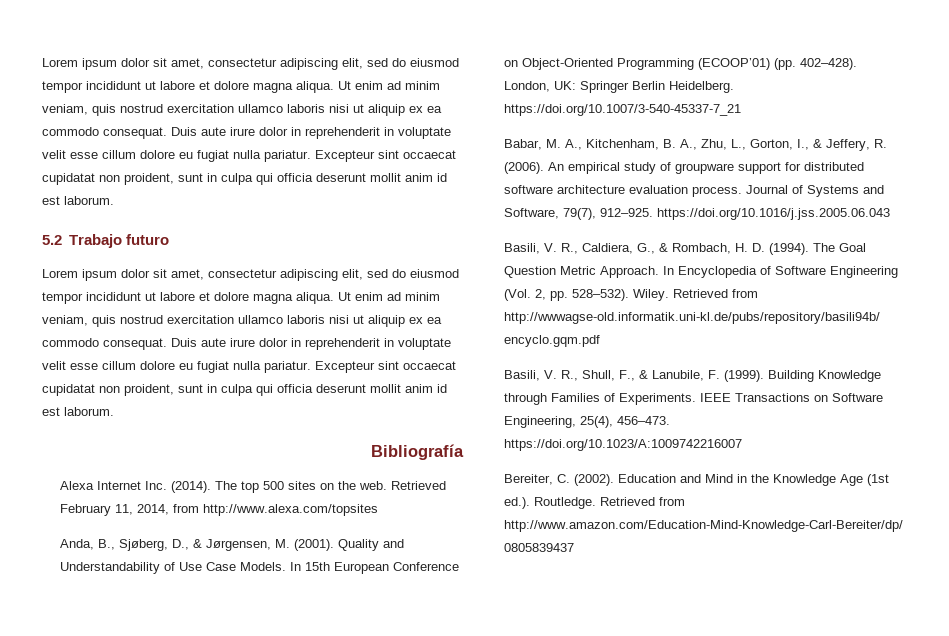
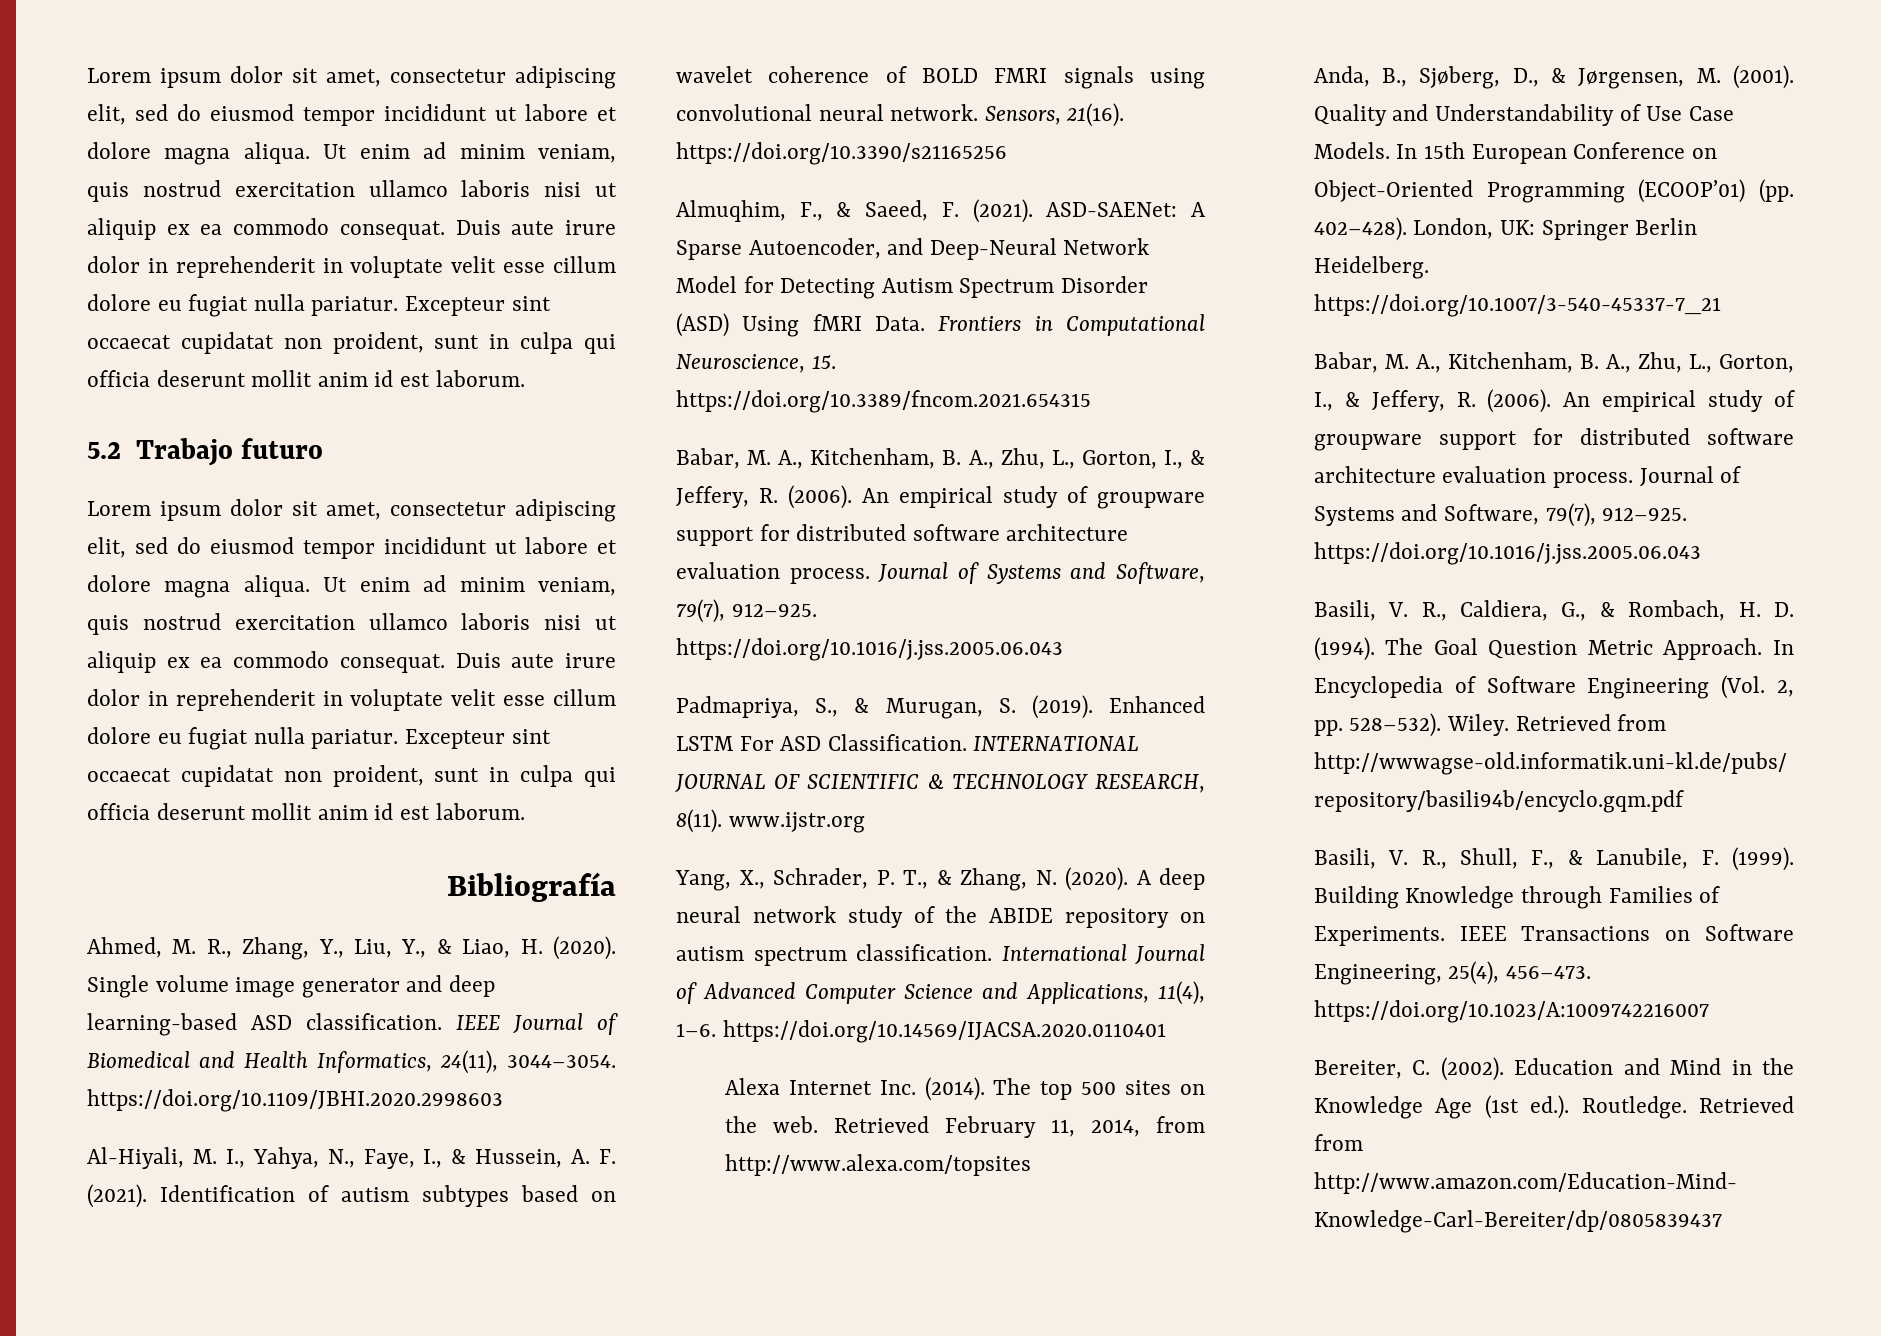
+ Ahmed, M. R., Zhang, Y., Liu, Y., & Liao, H. (2020). Single volume image generator and deep learning-based ASD classification. IEEE Journal of Biomedical and Health Informatics, 24(11), 3044–3054. https://doi.org/10.1109/JBHI.2020.2998603
+ Al-Hiyali, M. I., Yahya, N., Faye, I., & Hussein, A. F. (2021). Identification of autism subtypes based on wavelet coherence of BOLD FMRI signals using convolutional neural network. Sensors, 21(16). https://doi.org/10.3390/s21165256
+ Almuqhim, F., & Saeed, F. (2021). ASD-SAENet: A Sparse Autoencoder, and Deep-Neural Network Model for Detecting Autism Spectrum Disorder (ASD) Using fMRI Data. Frontiers in Computational Neuroscience, 15. https://doi.org/10.3389/fncom.2021.654315
+ Babar, M. A., Kitchenham, B. A., Zhu, L., Gorton, I., & Jeffery, R. (2006). An empirical study of groupware support for distributed software architecture evaluation process. Journal of Systems and Software, 79(7), 912–925. https://doi.org/10.1016/j.jss.2005.06.043
+ Padmapriya, S., & Murugan, S. (2019). Enhanced LSTM For ASD Classification. INTERNATIONAL JOURNAL OF SCIENTIFIC & TECHNOLOGY RESEARCH, 8(11). www.ijstr.org
+ Yang, X., Schrader, P. T., & Zhang, N. (2020). A deep neural network study of the ABIDE repository on autism spectrum classification. International Journal of Advanced Computer Science and Applications, 11(4), 1–6. https://doi.org/10.14569/IJACSA.2020.0110401

